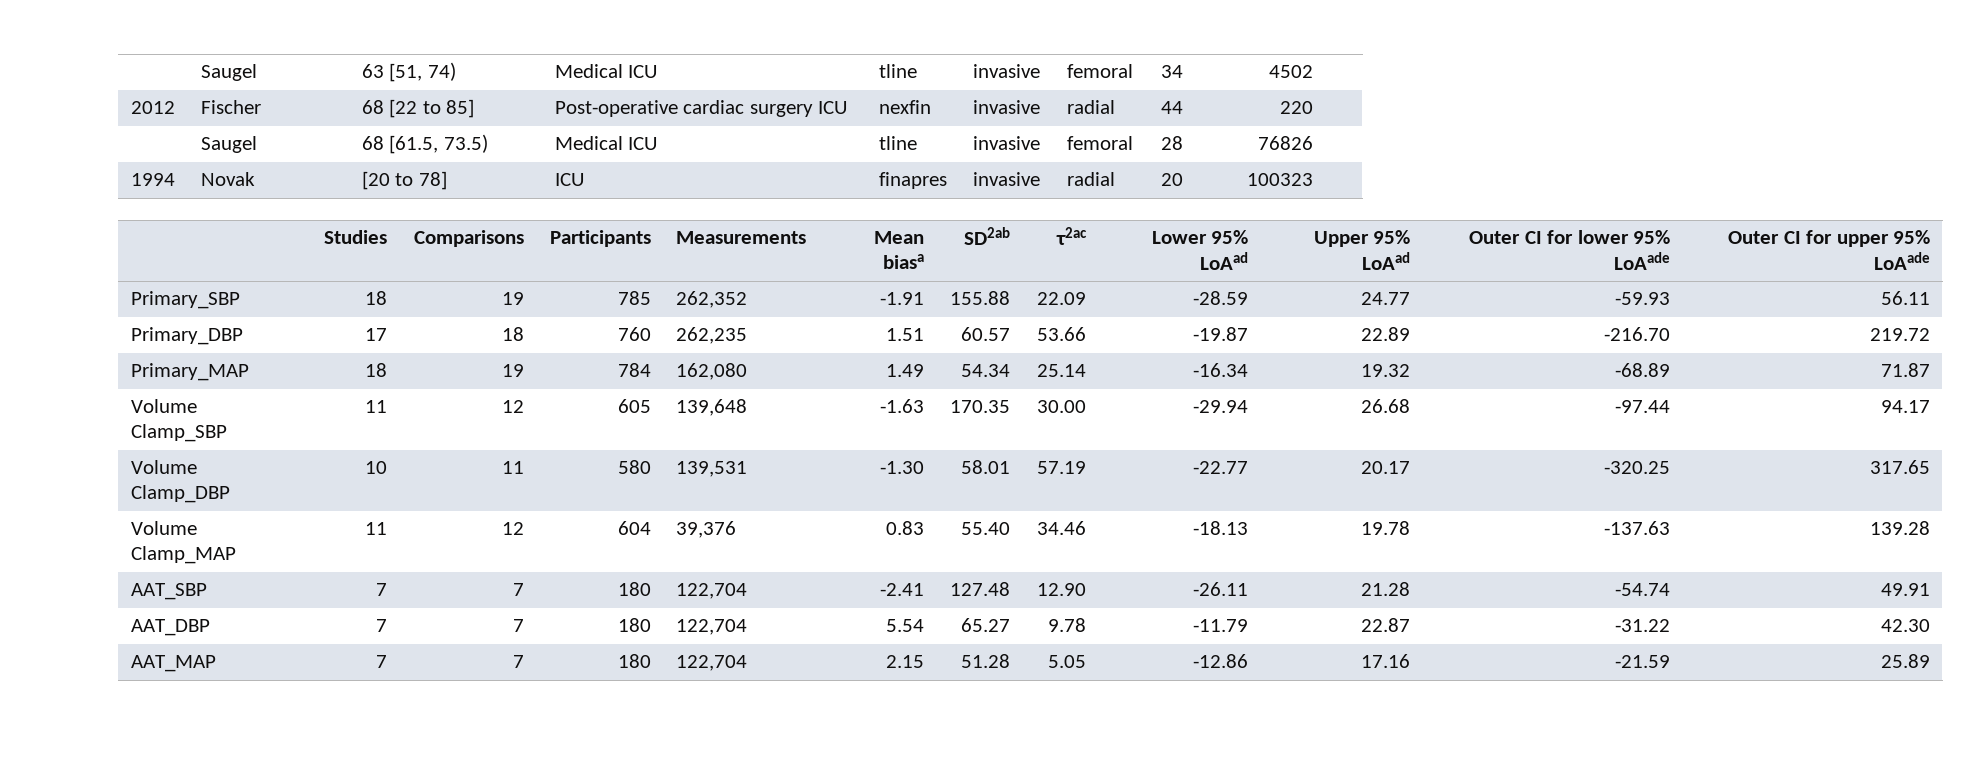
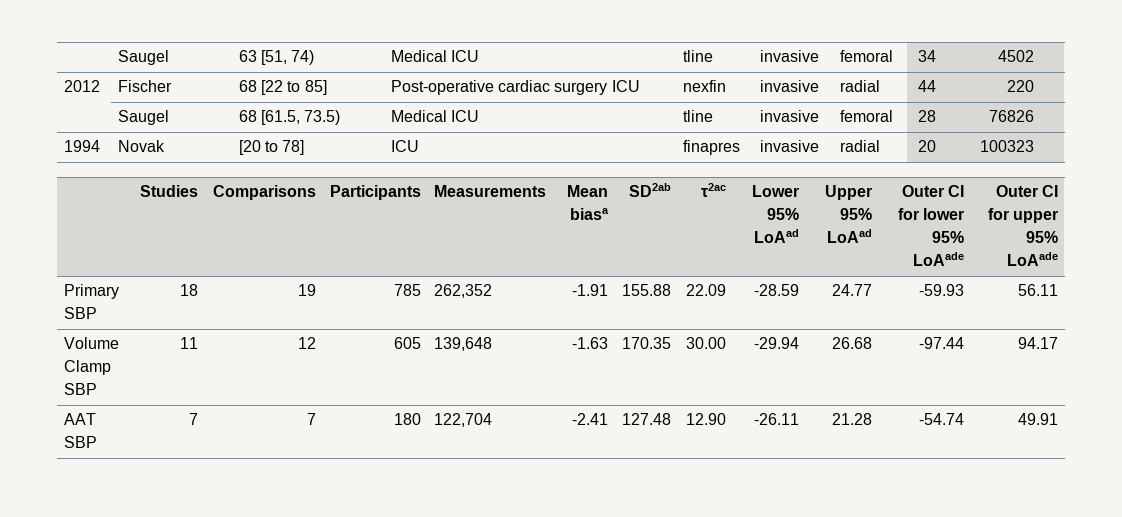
- Primary_SBP | 18 | 19 | 785 | 262,352 | -1.91 | 155.88 | 22.09 | -28.59 | 24.77 | -59.93 | 56.11
+ Primary SBP | 18 | 19 | 785 | 262,352 | -1.91 | 155.88 | 22.09 | -28.59 | 24.77 | -59.93 | 56.11
- Primary_DBP | 17 | 18 | 760 | 262,235 | 1.51 | 60.57 | 53.66 | -19.87 | 22.89 | -216.70 | 219.72
- Primary_MAP | 18 | 19 | 784 | 162,080 | 1.49 | 54.34 | 25.14 | -16.34 | 19.32 | -68.89 | 71.87
- Volume Clamp_SBP | 11 | 12 | 605 | 139,648 | -1.63 | 170.35 | 30.00 | -29.94 | 26.68 | -97.44 | 94.17
+ Volume Clamp SBP | 11 | 12 | 605 | 139,648 | -1.63 | 170.35 | 30.00 | -29.94 | 26.68 | -97.44 | 94.17
- Volume Clamp_DBP | 10 | 11 | 580 | 139,531 | -1.30 | 58.01 | 57.19 | -22.77 | 20.17 | -320.25 | 317.65
- Volume Clamp_MAP | 11 | 12 | 604 | 39,376 | 0.83 | 55.40 | 34.46 | -18.13 | 19.78 | -137.63 | 139.28
- AAT_SBP | 7 | 7 | 180 | 122,704 | -2.41 | 127.48 | 12.90 | -26.11 | 21.28 | -54.74 | 49.91
+ AAT SBP | 7 | 7 | 180 | 122,704 | -2.41 | 127.48 | 12.90 | -26.11 | 21.28 | -54.74 | 49.91
- AAT_DBP | 7 | 7 | 180 | 122,704 | 5.54 | 65.27 | 9.78 | -11.79 | 22.87 | -31.22 | 42.30
- AAT_MAP | 7 | 7 | 180 | 122,704 | 2.15 | 51.28 | 5.05 | -12.86 | 17.16 | -21.59 | 25.89

